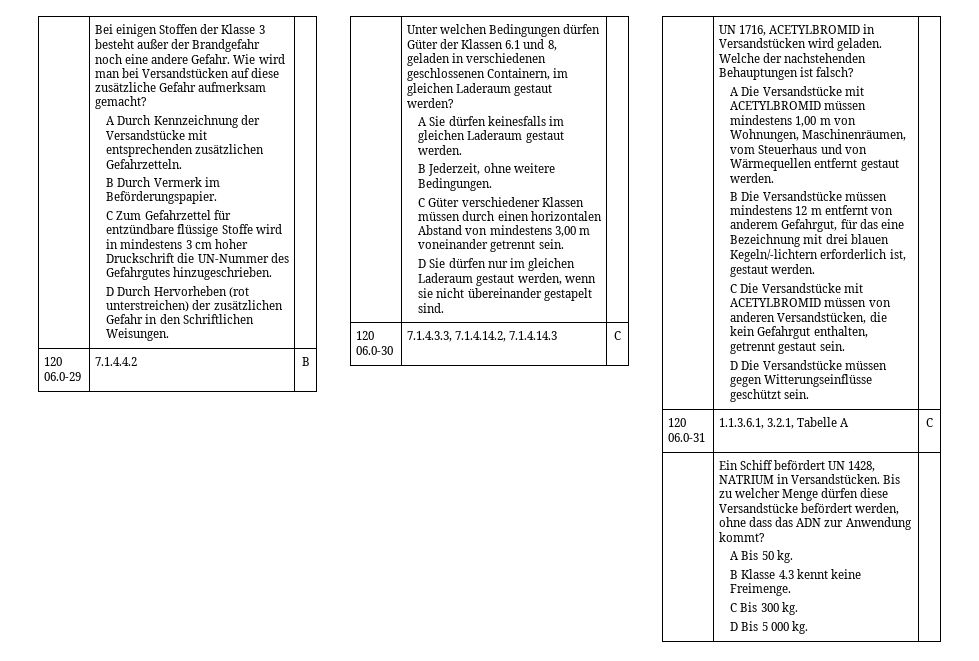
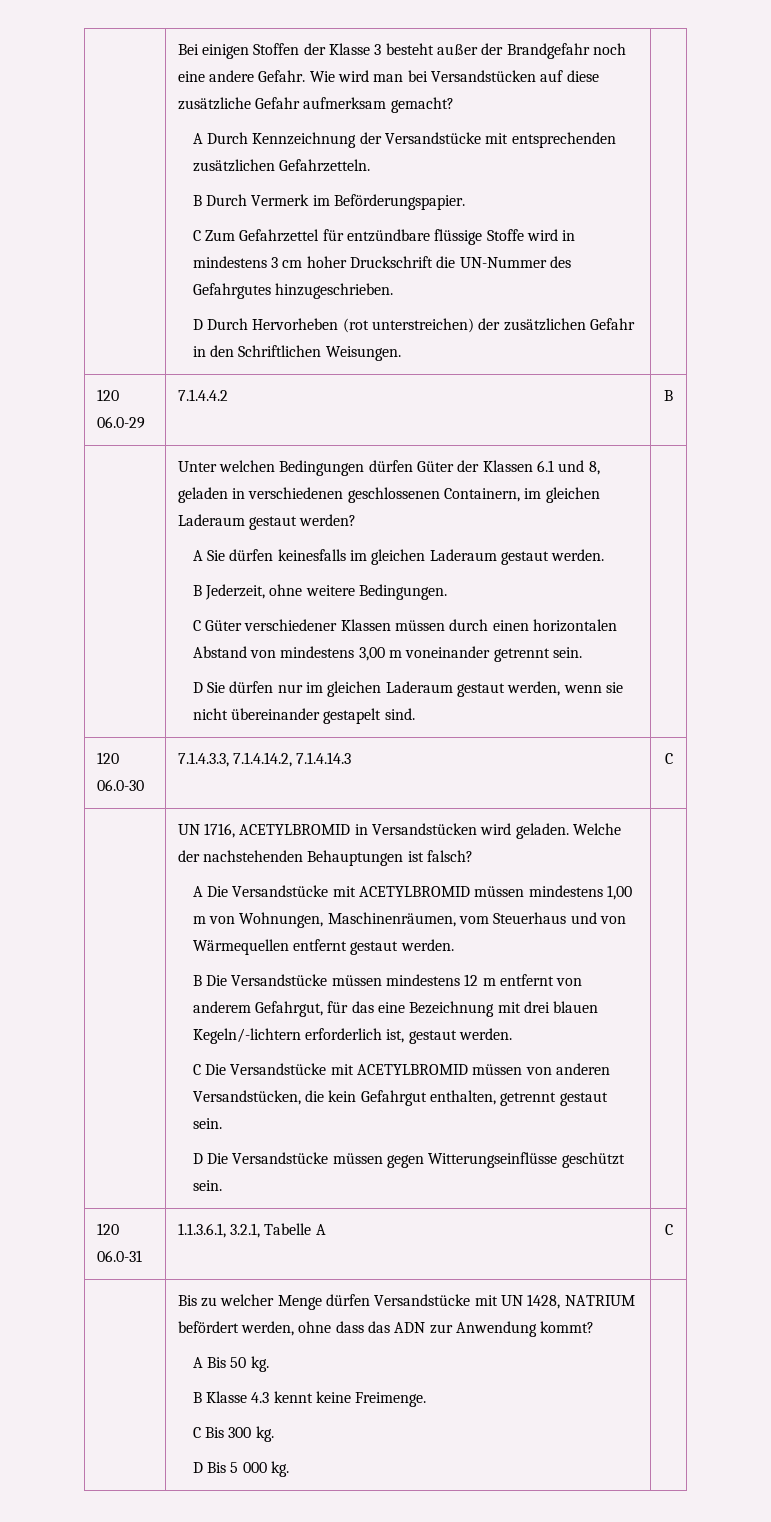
- Ein Schiff befördert UN 1428, NATRIUM in Versandstücken. Bis zu welcher Menge dürfen diese Versandstücke befördert werden, ohne dass das ADN zur Anwendung kommt?
+ Bis zu welcher Menge dürfen Versandstücke mit UN 1428, NATRIUM befördert werden, ohne dass das ADN zur Anwendung kommt?

